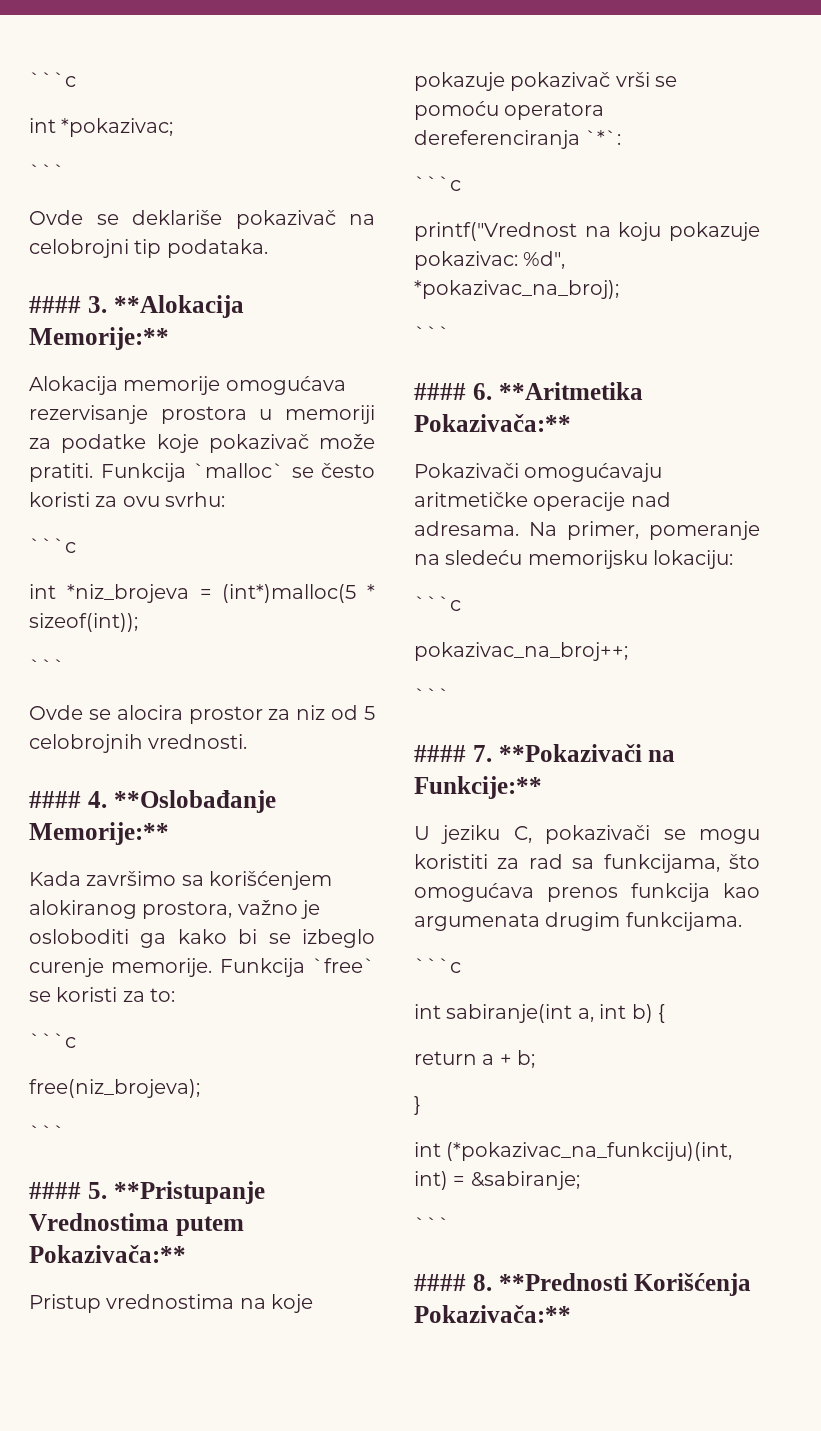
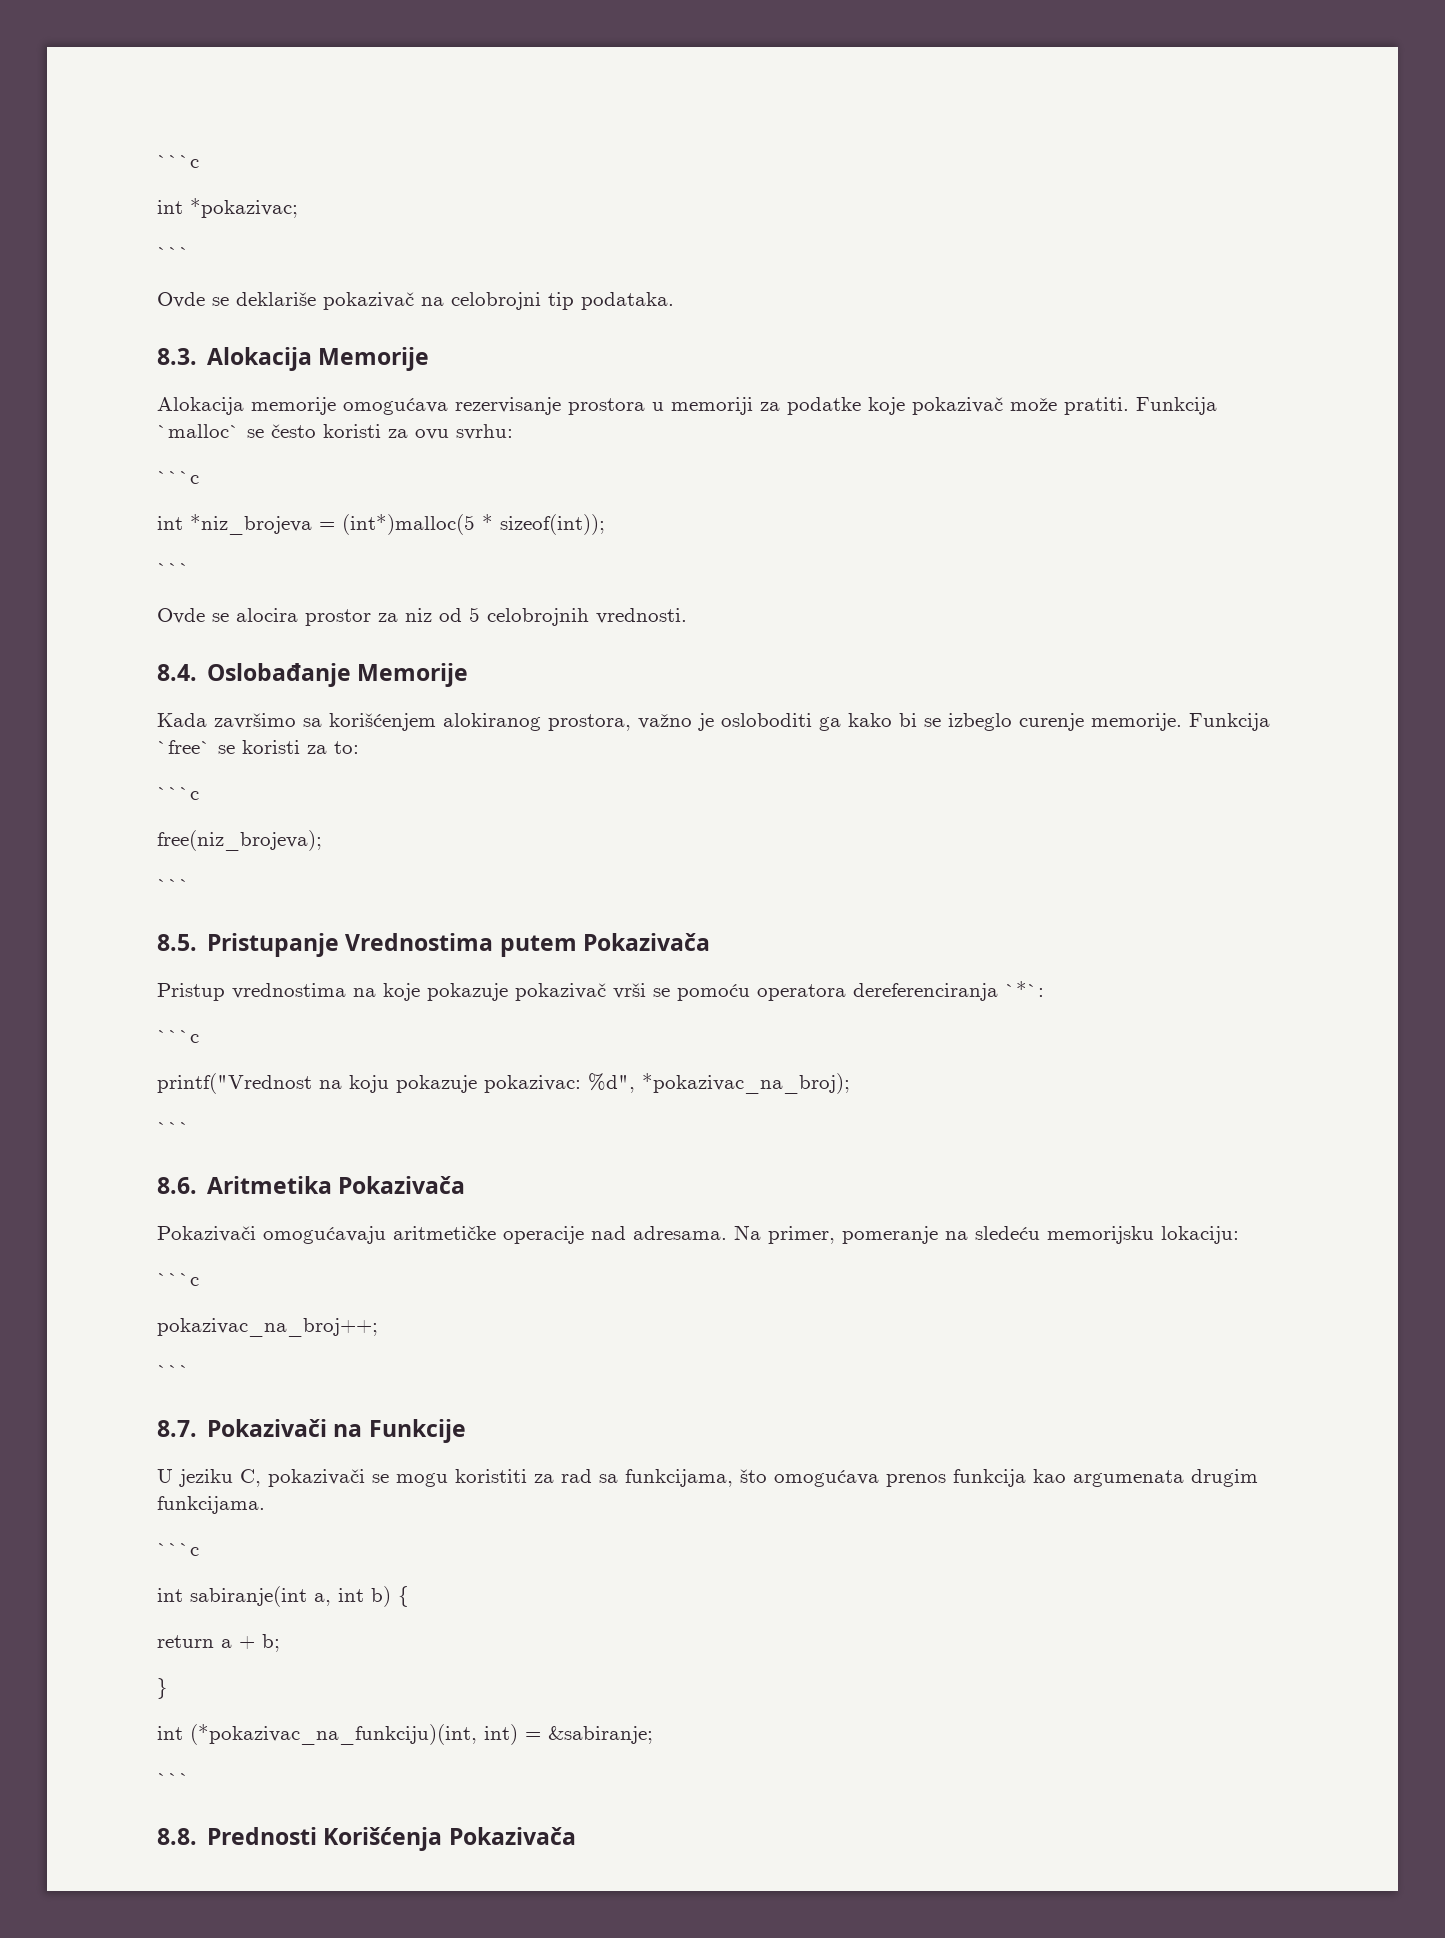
- #### 3. **Alokacija Memorije:**
+ 8.3. Alokacija Memorije
- #### 4. **Oslobađanje Memorije:**
+ 8.4. Oslobađanje Memorije
- #### 5. **Pristupanje Vrednostima putem Pokazivača:**
+ 8.5. Pristupanje Vrednostima putem Pokazivača
- #### 6. **Aritmetika Pokazivača:**
+ 8.6. Aritmetika Pokazivača
- #### 7. **Pokazivači na Funkcije:**
+ 8.7. Pokazivači na Funkcije
- #### 8. **Prednosti Korišćenja Pokazivača:**
+ 8.8. Prednosti Korišćenja Pokazivača

